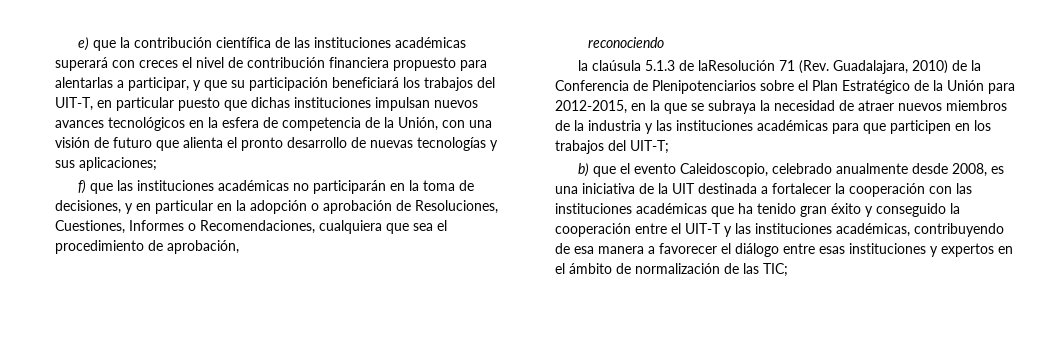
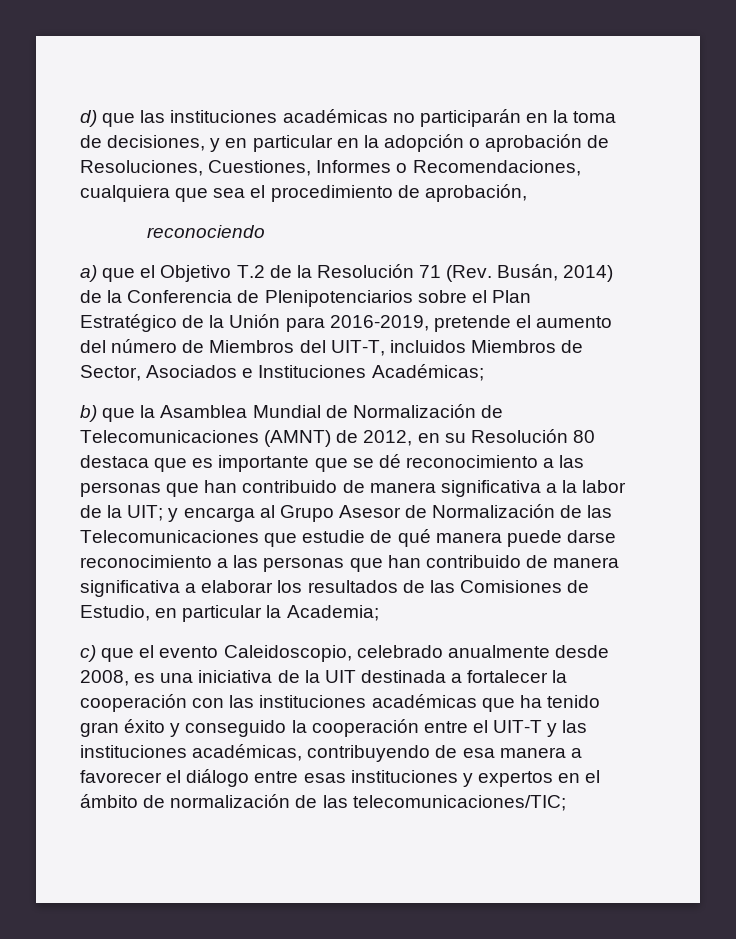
- e) que la contribución científica de las instituciones académicas superará con creces el nivel de contribución financiera propuesto para alentarlas a participar, y que su participación beneficiará los trabajos del UIT-T, en particular puesto que dichas instituciones impulsan nuevos avances tecnológicos en la esfera de competencia de la Unión, con una visión de futuro que alienta el pronto desarrollo de nuevas tecnologías y sus aplicaciones;
- f) que las instituciones académicas no participarán en la toma de decisiones, y en particular en la adopción o aprobación de Resoluciones, Cuestiones, Informes o Recomendaciones, cualquiera que sea el procedimiento de aprobación,
+ d) que las instituciones académicas no participarán en la toma de decisiones, y en particular en la adopción o aprobación de Resoluciones, Cuestiones, Informes o Recomendaciones, cualquiera que sea el procedimiento de aprobación,
- la claúsula 5.1.3 de laResolución 71 (Rev. Guadalajara, 2010) de la Conferencia de Plenipotenciarios sobre el Plan Estratégico de la Unión para 2012-2015, en la que se subraya la necesidad de atraer nuevos miembros de la industria y las instituciones académicas para que participen en los trabajos del UIT-T;
- b) que el evento Caleidoscopio, celebrado anualmente desde 2008, es una iniciativa de la UIT destinada a fortalecer la cooperación con las instituciones académicas que ha tenido gran éxito y conseguido la cooperación entre el UIT-T y las instituciones académicas, contribuyendo de esa manera a favorecer el diálogo entre esas instituciones y expertos en el ámbito de normalización de las TIC;
+ a) que el Objetivo T.2 de la Resolución 71 (Rev. Busán, 2014) de la Conferencia de Plenipotenciarios sobre el Plan Estratégico de la Unión para 2016-2019, pretende el aumento del número de Miembros del UIT-T, incluidos Miembros de Sector, Asociados e Instituciones Académicas;
+ b) que la Asamblea Mundial de Normalización de Telecomunicaciones (AMNT) de 2012, en su Resolución 80 destaca que es importante que se dé reconocimiento a las personas que han contribuido de manera significativa a la labor de la UIT; y encarga al Grupo Asesor de Normalización de las Telecomunicaciones que estudie de qué manera puede darse reconocimiento a las personas que han contribuido de manera significativa a elaborar los resultados de las Comisiones de Estudio, en particular la Academia;
+ c) que el evento Caleidoscopio, celebrado anualmente desde 2008, es una iniciativa de la UIT destinada a fortalecer la cooperación con las instituciones académicas que ha tenido gran éxito y conseguido la cooperación entre el UIT-T y las instituciones académicas, contribuyendo de esa manera a favorecer el diálogo entre esas instituciones y expertos en el ámbito de normalización de las telecomunicaciones/TIC;

